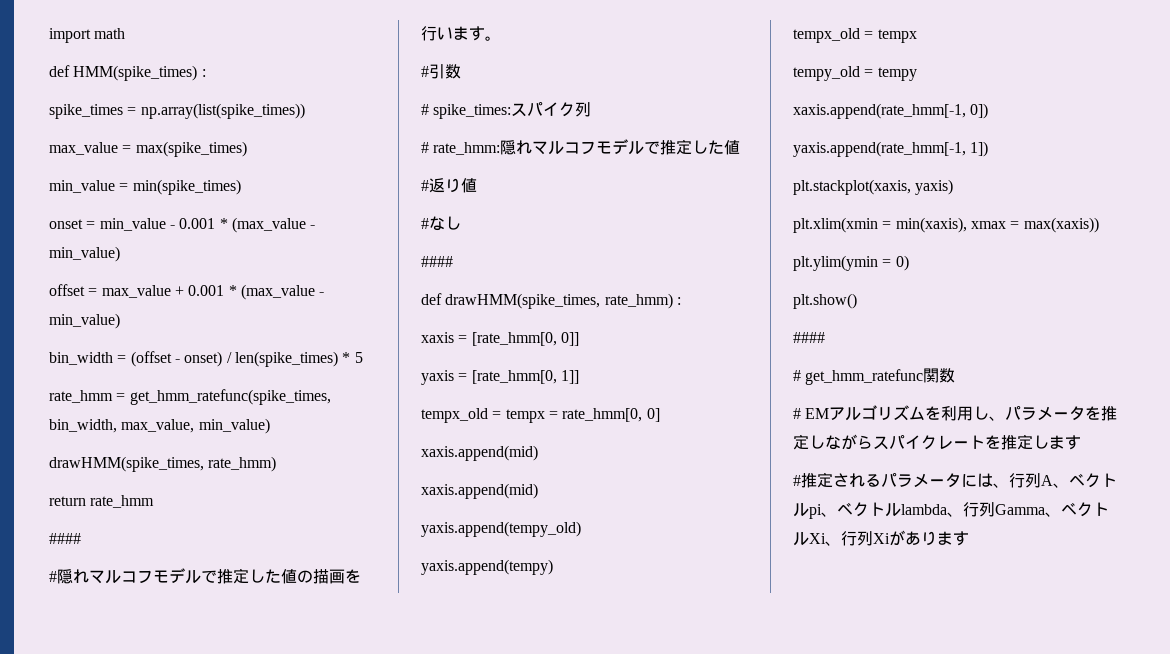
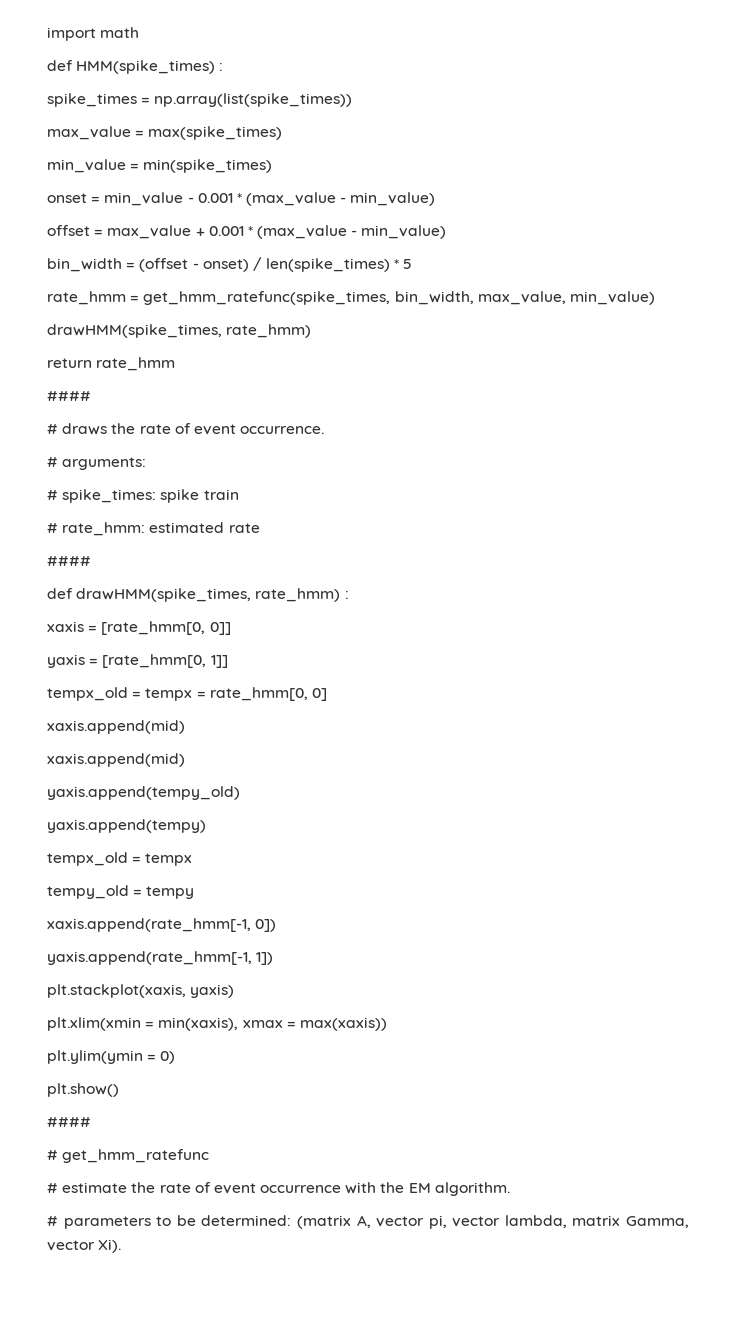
- #隠れマルコフモデルで推定した値の描画を行います。
- #引数
+ # draws the rate of event occurrence.
+ # arguments:
- # spike_times:スパイク列
+ # spike_times: spike train
- # rate_hmm:隠れマルコフモデルで推定した値
- #返り値
- #なし
+ # rate_hmm: estimated rate
- # get_hmm_ratefunc関数
- # EMアルゴリズムを利用し、パラメータを推定しながらスパイクレートを推定します
- #推定されるパラメータには、行列A、ベクトルpi、ベクトルlambda、行列Gamma、ベクトルXi、行列Xiがあります
+ # get_hmm_ratefunc
+ # estimate the rate of event occurrence with the EM algorithm.
+ # parameters to be determined: (matrix A, vector pi, vector lambda, matrix Gamma, vector Xi).

